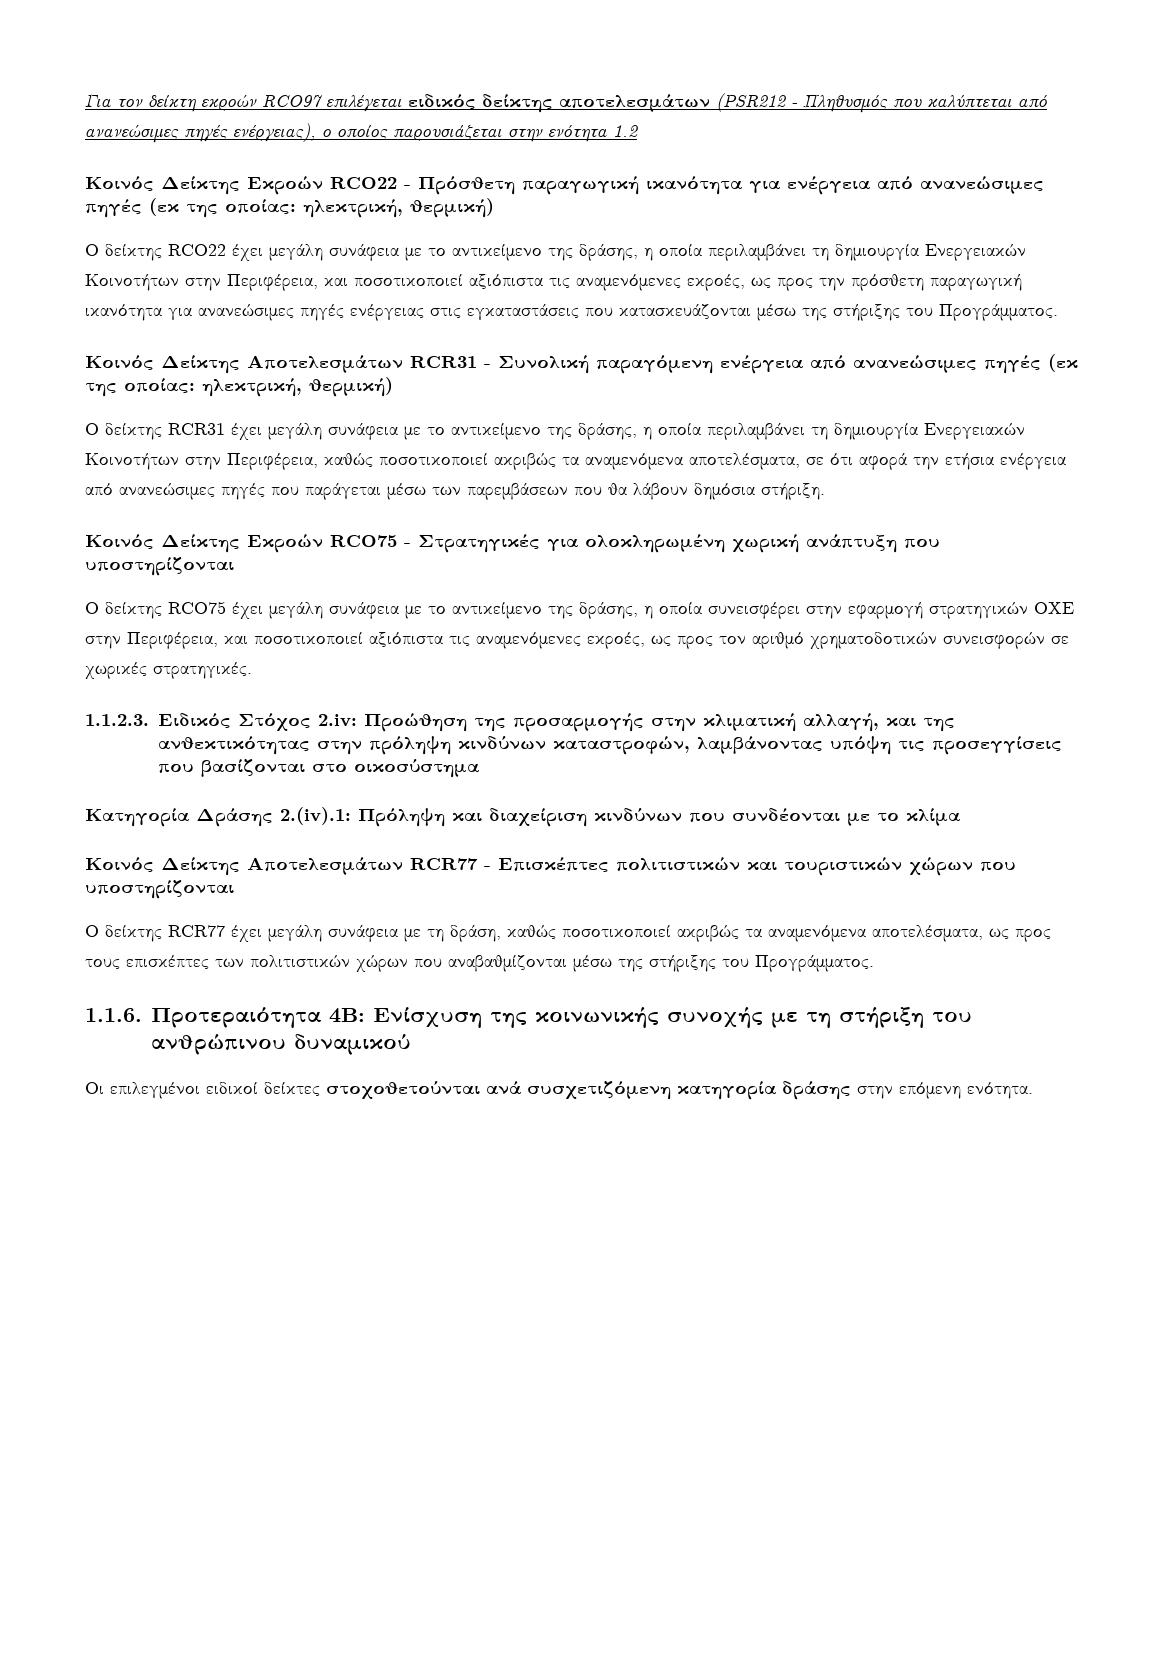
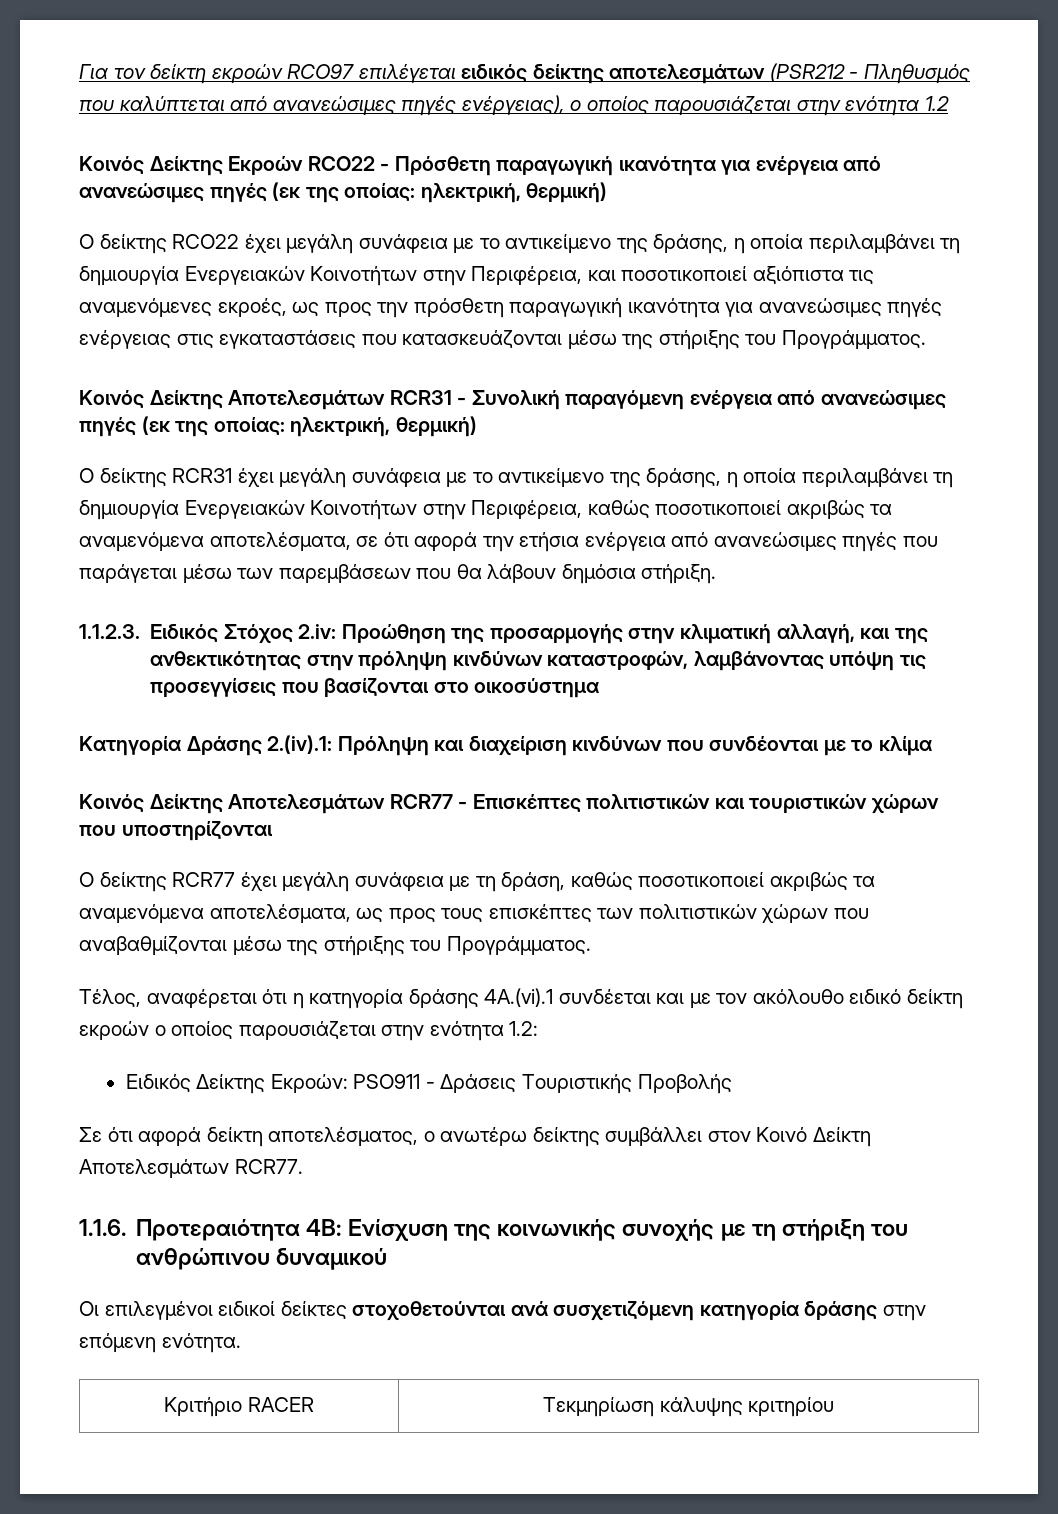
- Κοινός Δείκτης Εκροών RCO75 - Στρατηγικές για ολοκληρωμένη χωρική ανάπτυξη που υποστηρίζονται
- Ο δείκτης RCO75 έχει μεγάλη συνάφεια με το αντικείμενο της δράσης, η οποία συνεισφέρει στην εφαρμογή στρατηγικών ΟΧΕ στην Περιφέρεια, και ποσοτικοποιεί αξιόπιστα τις αναμενόμενες εκροές, ως προς τον αριθμό χρηματοδοτικών συνεισφορών σε χωρικές στρατηγικές.
+ Τέλος, αναφέρεται ότι η κατηγορία δράσης 4Α.(vi).1 συνδέεται και με τον ακόλουθο ειδικό δείκτη εκροών ο οποίος παρουσιάζεται στην ενότητα 1.2:
+ Ειδικός Δείκτης Εκροών: PSO911 - Δράσεις Τουριστικής Προβολής
+ Σε ότι αφορά δείκτη αποτελέσματος, ο ανωτέρω δείκτης συμβάλλει στον Κοινό Δείκτη Αποτελεσμάτων RCR77.
+ Κριτήριο RACER | Τεκμηρίωση κάλυψης κριτηρίου

